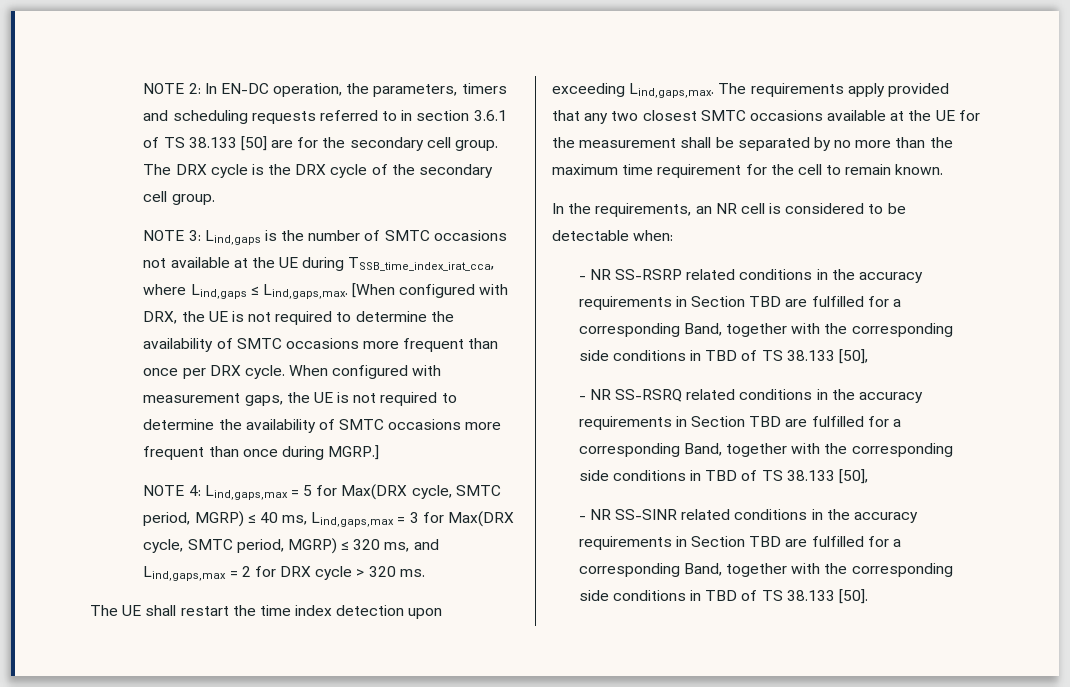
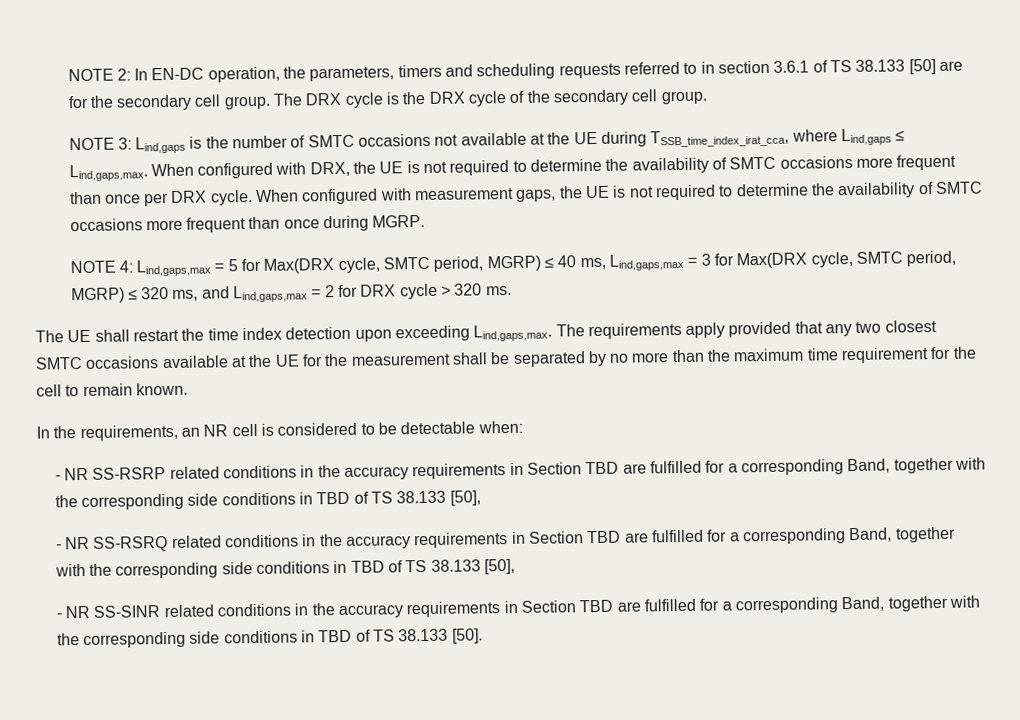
- [When configured with DRX, the UE is not required to determine the availability of SMTC occasions more frequent than once per DRX cycle.
+ When configured with DRX, the UE is not required to determine the availability of SMTC occasions more frequent than once per DRX cycle.
- When configured with measurement gaps, the UE is not required to determine the availability of SMTC occasions more frequent than once during MGRP.]
+ When configured with measurement gaps, the UE is not required to determine the availability of SMTC occasions more frequent than once during MGRP.

